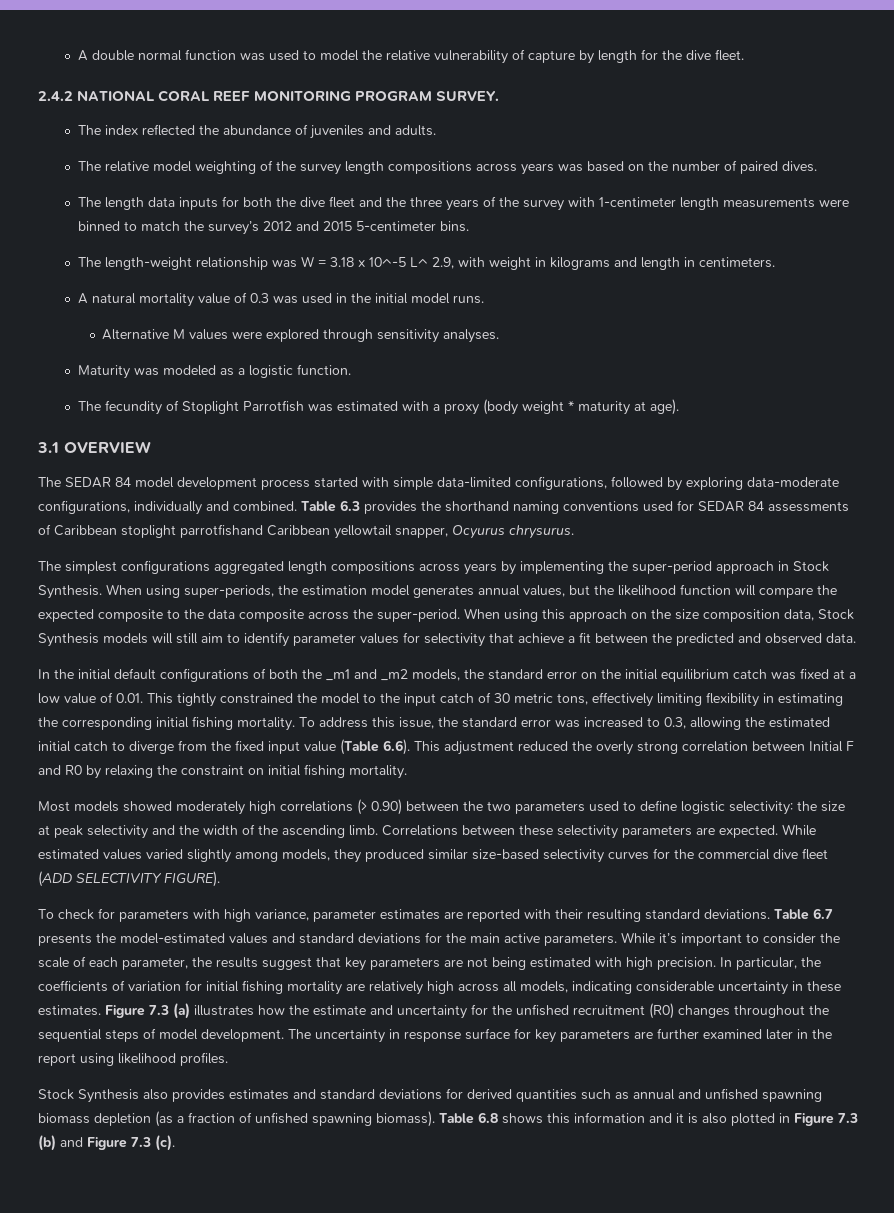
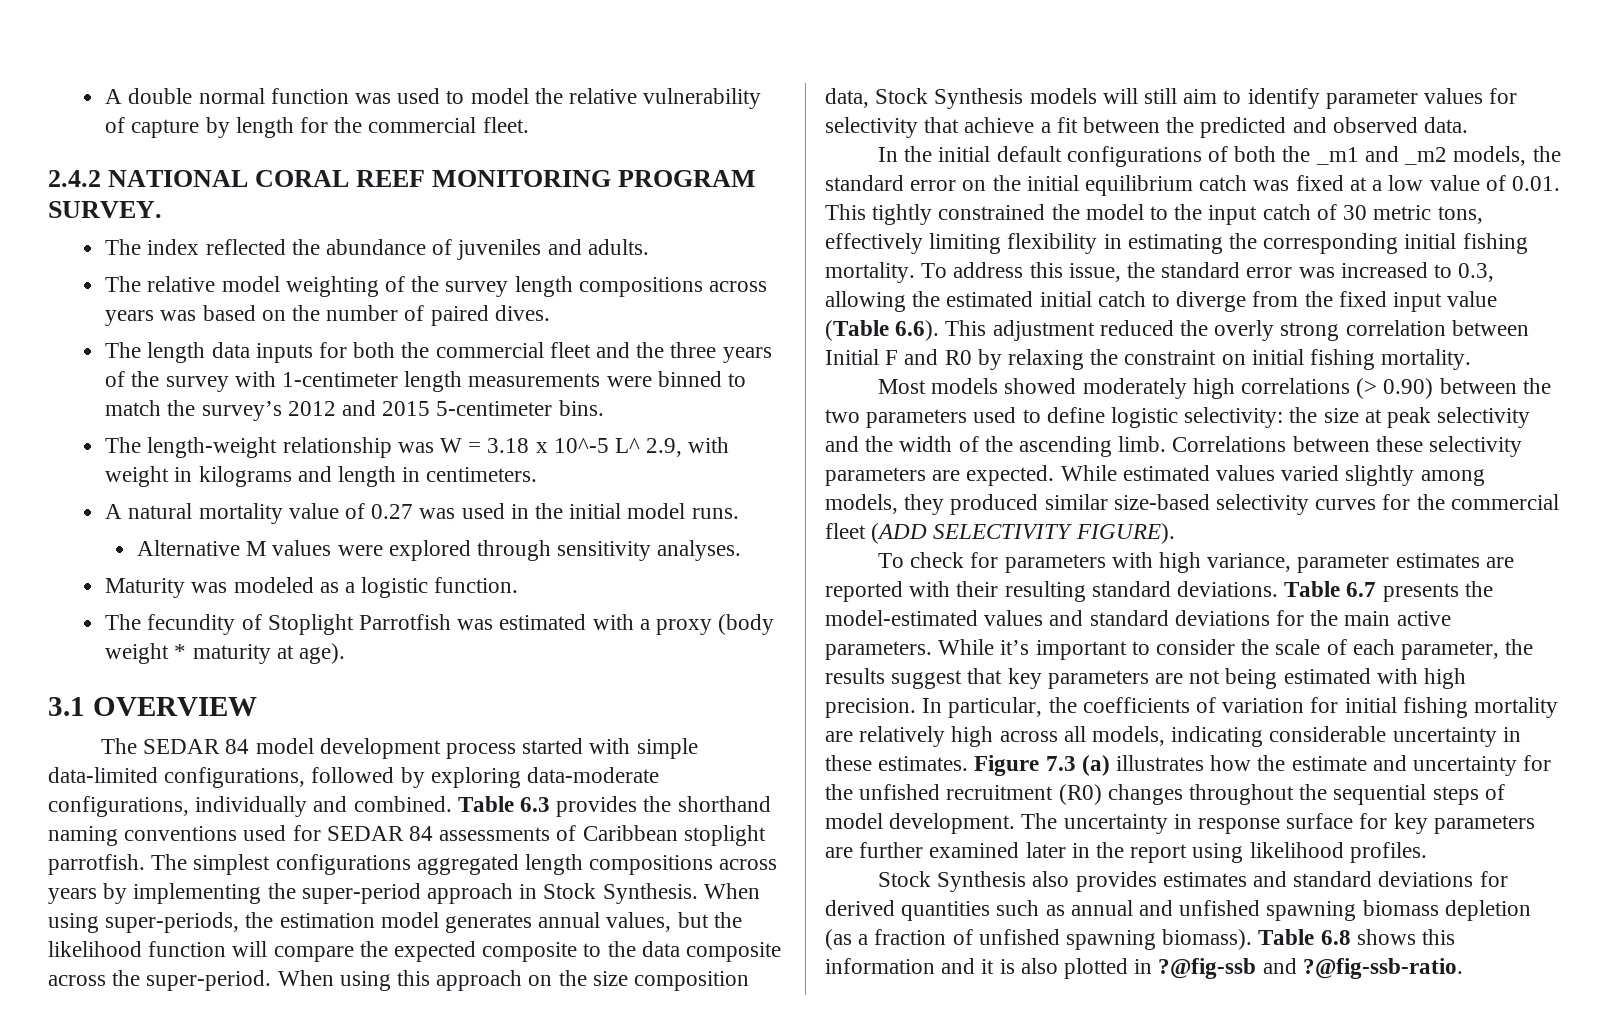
- A double normal function was used to model the relative vulnerability of capture by length for the dive fleet.
+ A double normal function was used to model the relative vulnerability of capture by length for the commercial fleet.
- The length data inputs for both the dive fleet and the three years of the survey with 1-centimeter length measurements were binned to match the survey’s 2012 and 2015 5-centimeter bins.
+ The length data inputs for both the commercial fleet and the three years of the survey with 1-centimeter length measurements were binned to match the survey’s 2012 and 2015 5-centimeter bins.
- A natural mortality value of 0.3 was used in the initial model runs.
+ A natural mortality value of 0.27 was used in the initial model runs.
- Table 6.3 provides the shorthand naming conventions used for SEDAR 84 assessments of Caribbean stoplight parrotfishand Caribbean yellowtail snapper, Ocyurus chrysurus.
- The simplest configurations aggregated length compositions across years by implementing the super-period approach in Stock Synthesis.
+ Table 6.3 provides the shorthand naming conventions used for SEDAR 84 assessments of Caribbean stoplight parrotfish. The simplest configurations aggregated length compositions across years by implementing the super-period approach in Stock Synthesis.
- While estimated values varied slightly among models, they produced similar size-based selectivity curves for the commercial dive fleet (ADD SELECTIVITY FIGURE).
+ While estimated values varied slightly among models, they produced similar size-based selectivity curves for the commercial fleet (ADD SELECTIVITY FIGURE).
- Table 6.8 shows this information and it is also plotted in Figure 7.3 (b) and Figure 7.3 (c).
+ Table 6.8 shows this information and it is also plotted in ?@fig-ssb and ?@fig-ssb-ratio.

